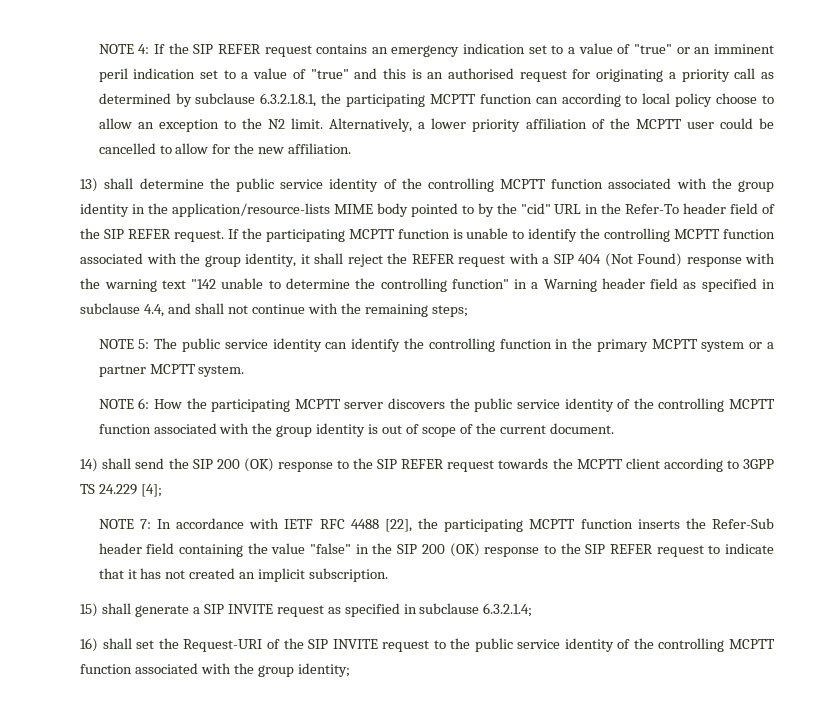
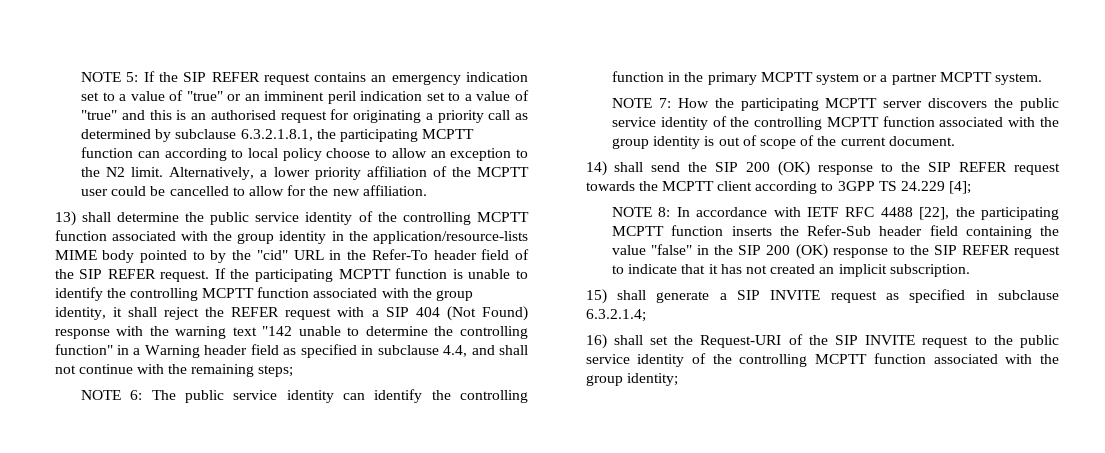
- NOTE 4: If the SIP REFER request contains an emergency indication set to a value of "true" or an imminent peril indication set to a value of "true" and this is an authorised request for originating a priority call as determined by subclause 6.3.2.1.8.1, the participating MCPTT function can according to local policy choose to allow an exception to the N2 limit.
+ NOTE 5: If the SIP REFER request contains an emergency indication set to a value of "true" or an imminent peril indication set to a value of "true" and this is an authorised request for originating a priority call as determined by subclause 6.3.2.1.8.1, the participating MCPTT function can according to local policy choose to allow an exception to the N2 limit.
- NOTE 5: The public service identity can identify the controlling function in the primary MCPTT system or a partner MCPTT system.
+ NOTE 6: The public service identity can identify the controlling function in the primary MCPTT system or a partner MCPTT system.
- NOTE 6: How the participating MCPTT server discovers the public service identity of the controlling MCPTT function associated with the group identity is out of scope of the current document.
+ NOTE 7: How the participating MCPTT server discovers the public service identity of the controlling MCPTT function associated with the group identity is out of scope of the current document.
- NOTE 7: In accordance with IETF RFC 4488 [22], the participating MCPTT function inserts the Refer-Sub header field containing the value "false" in the SIP 200 (OK) response to the SIP REFER request to indicate that it has not created an implicit subscription.
+ NOTE 8: In accordance with IETF RFC 4488 [22], the participating MCPTT function inserts the Refer-Sub header field containing the value "false" in the SIP 200 (OK) response to the SIP REFER request to indicate that it has not created an implicit subscription.

